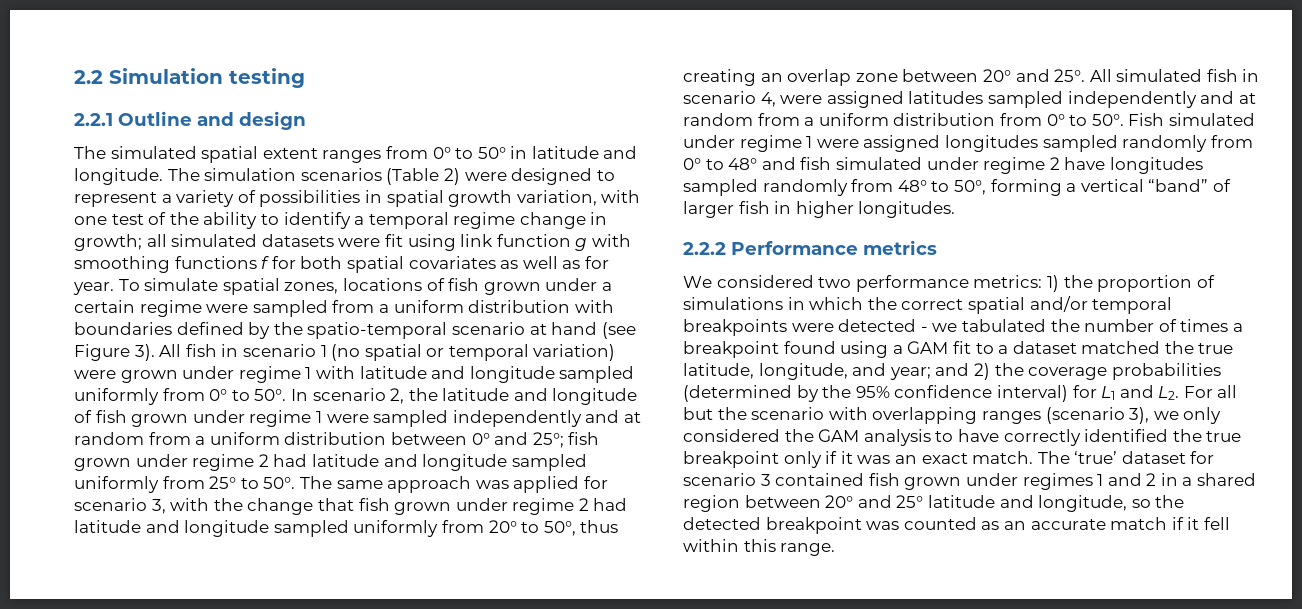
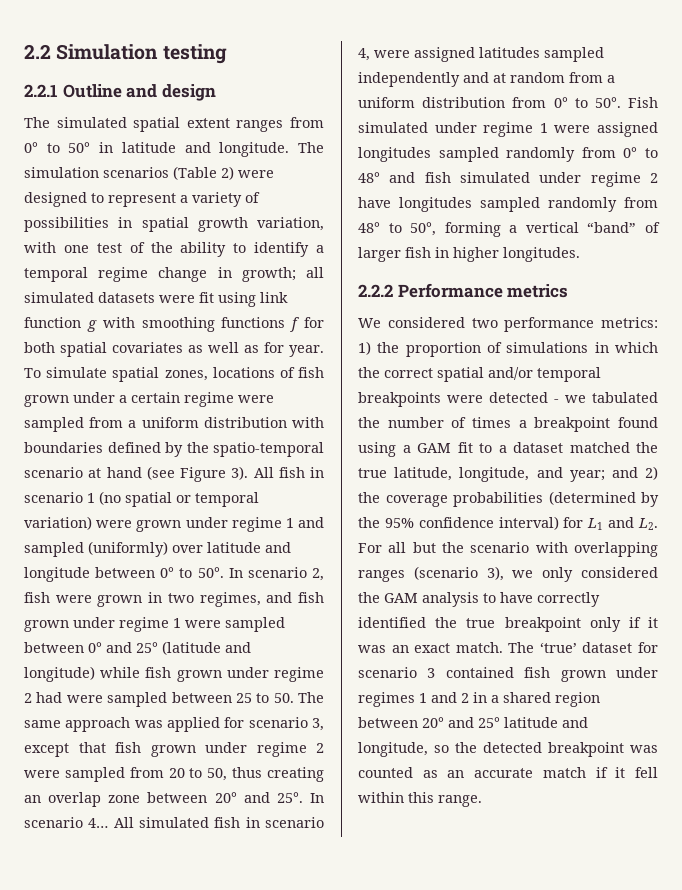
- All fish in scenario 1 (no spatial or temporal variation) were grown under regime 1 with latitude and longitude sampled uniformly from 0° to 50°.
+ All fish in scenario 1 (no spatial or temporal variation) were grown under regime 1 and sampled (uniformly) over latitude and longitude between 0° to 50°.
- In scenario 2, the latitude and longitude of fish grown under regime 1 were sampled independently and at random from a uniform distribution between 0° and 25°; fish grown under regime 2 had latitude and longitude sampled uniformly from 25° to 50°. The same approach was applied for scenario 3, with the change that fish grown under regime 2 had latitude and longitude sampled uniformly from 20° to 50°, thus creating an overlap zone between 20° and 25°.
+ In scenario 2, fish were grown in two regimes, and fish grown under regime 1 were sampled between 0° and 25° (latitude and longitude) while fish grown under regime 2 had were sampled between 25 to 50. The same approach was applied for scenario 3, except that fish grown under regime 2 were sampled from 20 to 50, thus creating an overlap zone between 20° and 25°.
+ In scenario 4…

